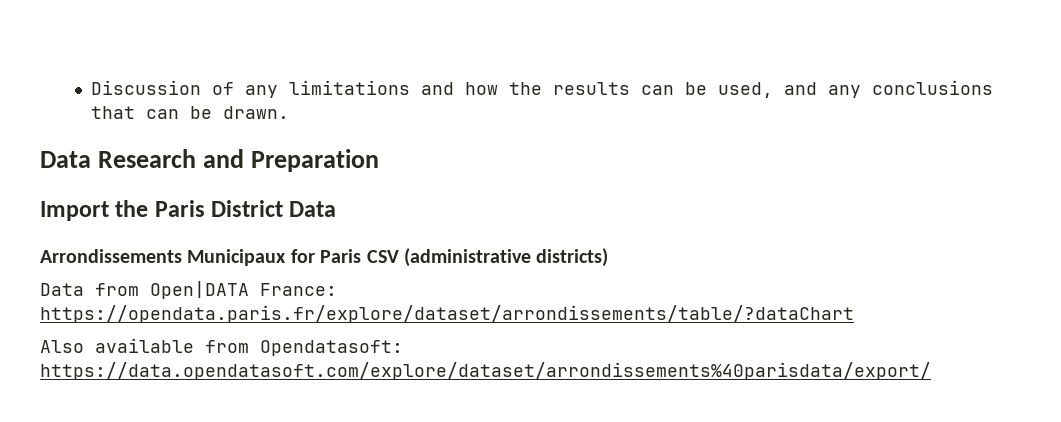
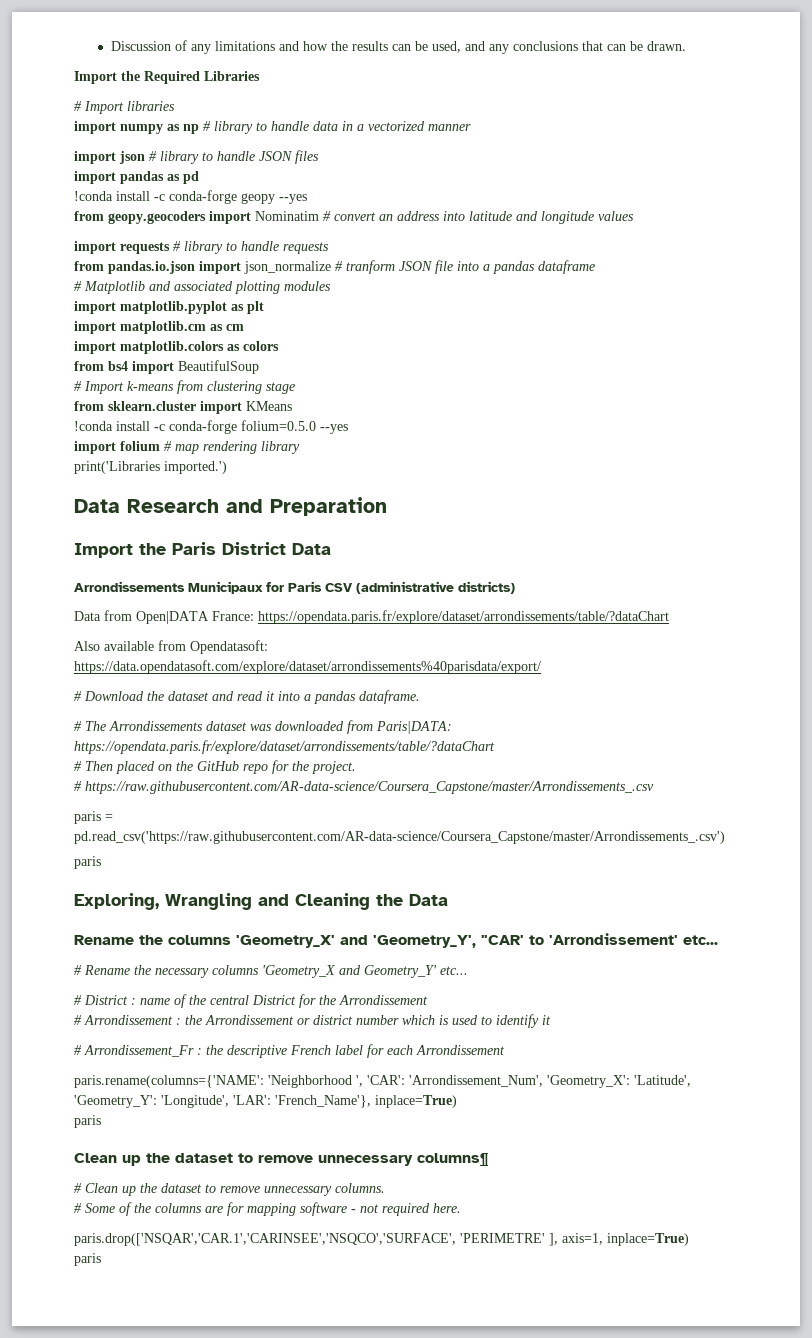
+ Import the Required Libraries
+ # Import libraries
+ import numpy as np # library to handle data in a vectorized manner
+ import json # library to handle JSON files
+ import pandas as pd
+ !conda install -c conda-forge geopy --yes
+ from geopy.geocoders import Nominatim # convert an address into latitude and longitude values
+ import requests # library to handle requests
+ from pandas.io.json import json_normalize # tranform JSON file into a pandas dataframe
+ # Matplotlib and associated plotting modules
+ import matplotlib.pyplot as plt
+ import matplotlib.cm as cm
+ import matplotlib.colors as colors
+ from bs4 import BeautifulSoup
+ # Import k-means from clustering stage
+ from sklearn.cluster import KMeans
+ !conda install -c conda-forge folium=0.5.0 --yes
+ import folium # map rendering library
+ print('Libraries imported.')
+ # Download the dataset and read it into a pandas dataframe.
+ # The Arrondissements dataset was downloaded from Paris|DATA: https://opendata.paris.fr/explore/dataset/arrondissements/table/?dataChart
+ # Then placed on the GitHub repo for the project.
+ # https://raw.githubusercontent.com/AR-data-science/Coursera_Capstone/master/Arrondissements_.csv
+ paris = pd.read_csv('https://raw.githubusercontent.com/AR-data-science/Coursera_Capstone/master/Arrondissements_.csv')
+ paris
+ Exploring, Wrangling and Cleaning the Data
+ Rename the columns 'Geometry_X' and 'Geometry_Y', "CAR' to 'Arrondissement' etc...
+ # Rename the necessary columns 'Geometry_X and Geometry_Y' etc...
+ # District : name of the central District for the Arrondissement
+ # Arrondissement : the Arrondissement or district number which is used to identify it
+ # Arrondissement_Fr : the descriptive French label for each Arrondissement
+ paris.rename(columns={'NAME': 'Neighborhood ', 'CAR': 'Arrondissement_Num', 'Geometry_X': 'Latitude', 'Geometry_Y': 'Longitude', 'LAR': 'French_Name'}, inplace=True)
+ paris
+ Clean up the dataset to remove unnecessary columns¶
+ # Clean up the dataset to remove unnecessary columns.
+ # Some of the columns are for mapping software - not required here.
+ paris.drop(['NSQAR','CAR.1','CARINSEE','NSQCO','SURFACE', 'PERIMETRE' ], axis=1, inplace=True)
+ paris

